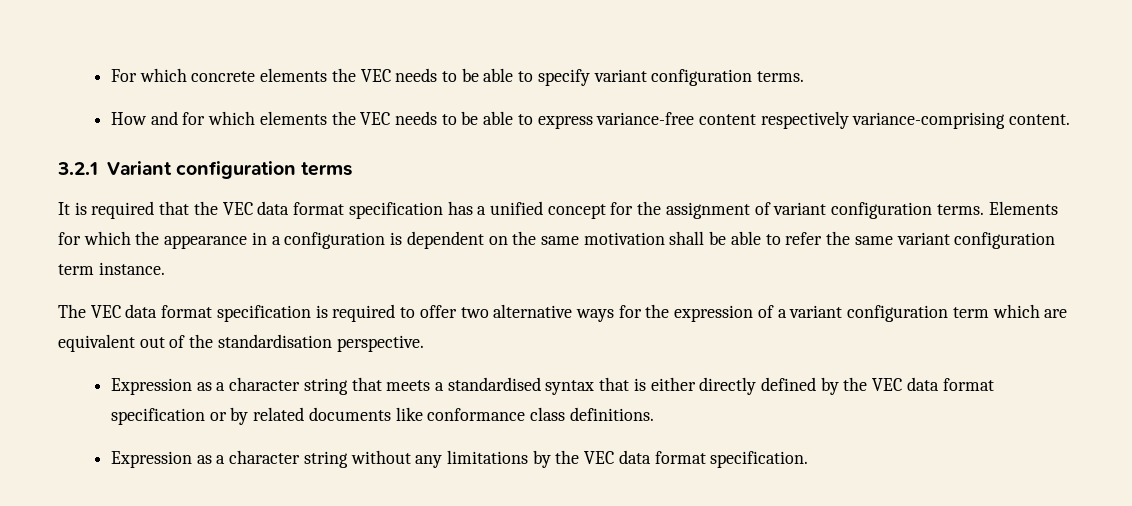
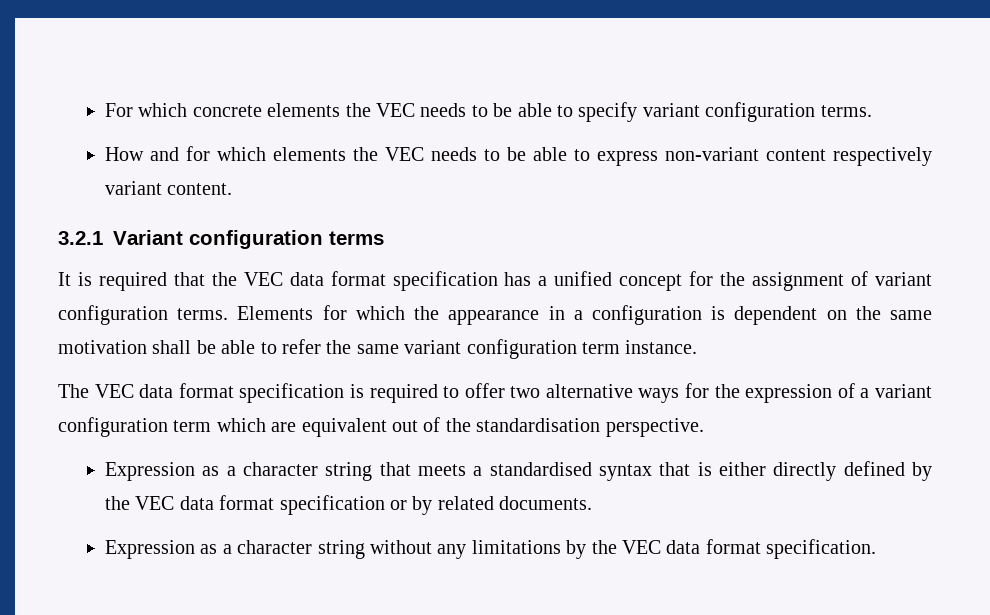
- How and for which elements the VEC needs to be able to express variance-free content respectively variance-comprising content.
+ How and for which elements the VEC needs to be able to express non-variant content respectively variant content.
- Expression as a character string that meets a standardised syntax that is either directly defined by the VEC data format specification or by related documents like conformance class definitions.
+ Expression as a character string that meets a standardised syntax that is either directly defined by the VEC data format specification or by related documents.

